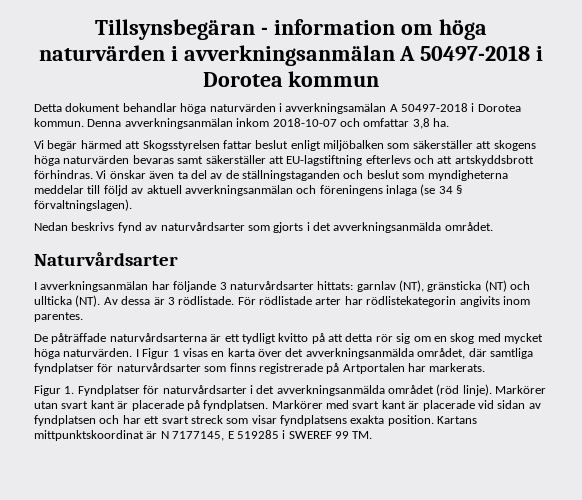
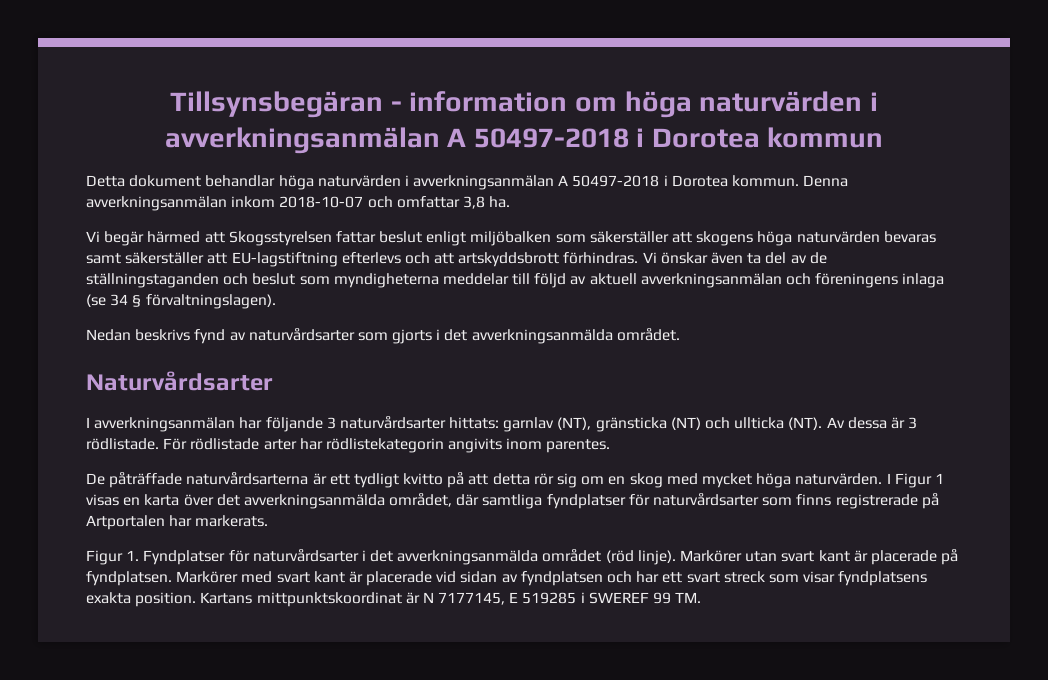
- Detta dokument behandlar höga naturvärden i avverkningsamälan A 50497-2018 i Dorotea kommun.
+ Detta dokument behandlar höga naturvärden i avverkningsanmälan A 50497-2018 i Dorotea kommun.

